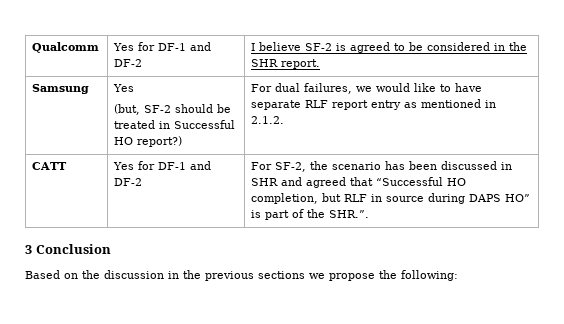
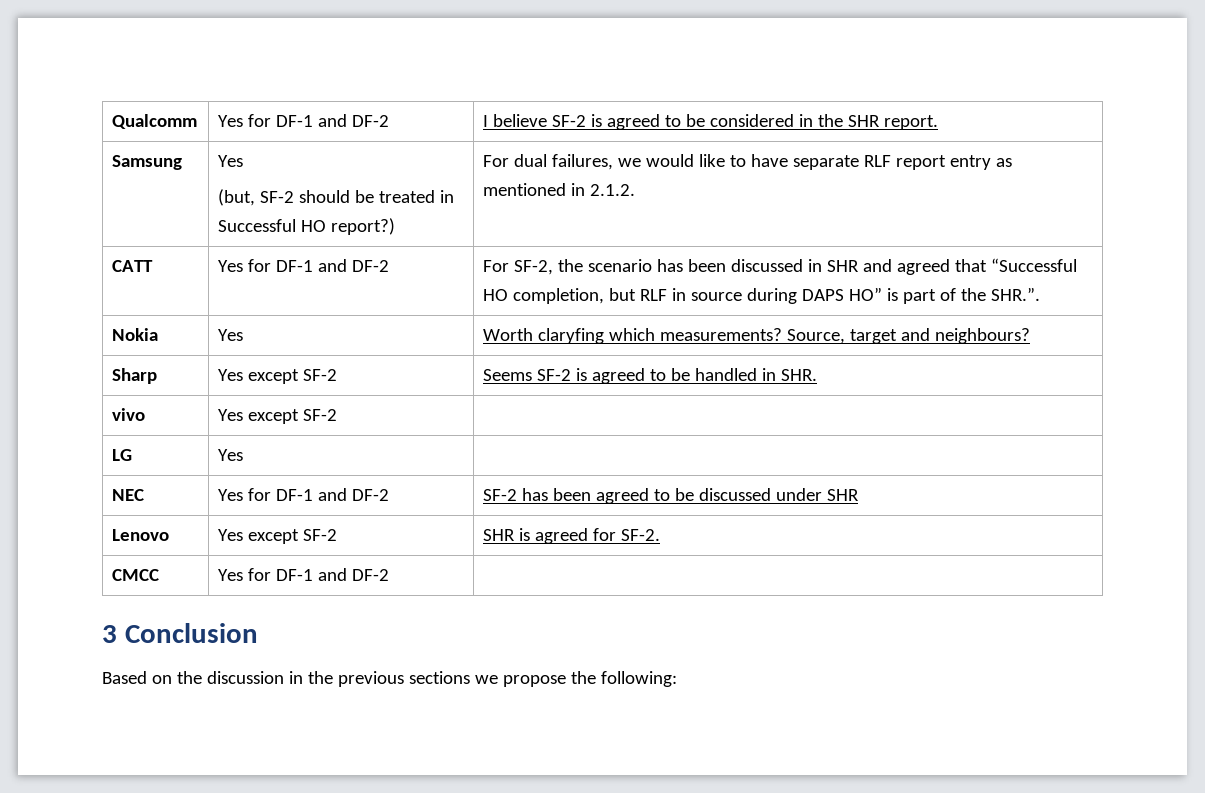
+ Nokia | Yes | Worth claryfing which measurements? Source, target and neighbours?
+ Sharp | Yes except SF-2 | Seems SF-2 is agreed to be handled in SHR.
+ vivo | Yes except SF-2 |
+ LG | Yes |
+ NEC | Yes for DF-1 and DF-2 | SF-2 has been agreed to be discussed under SHR
+ Lenovo | Yes except SF-2 | SHR is agreed for SF-2.
+ CMCC | Yes for DF-1 and DF-2 |

